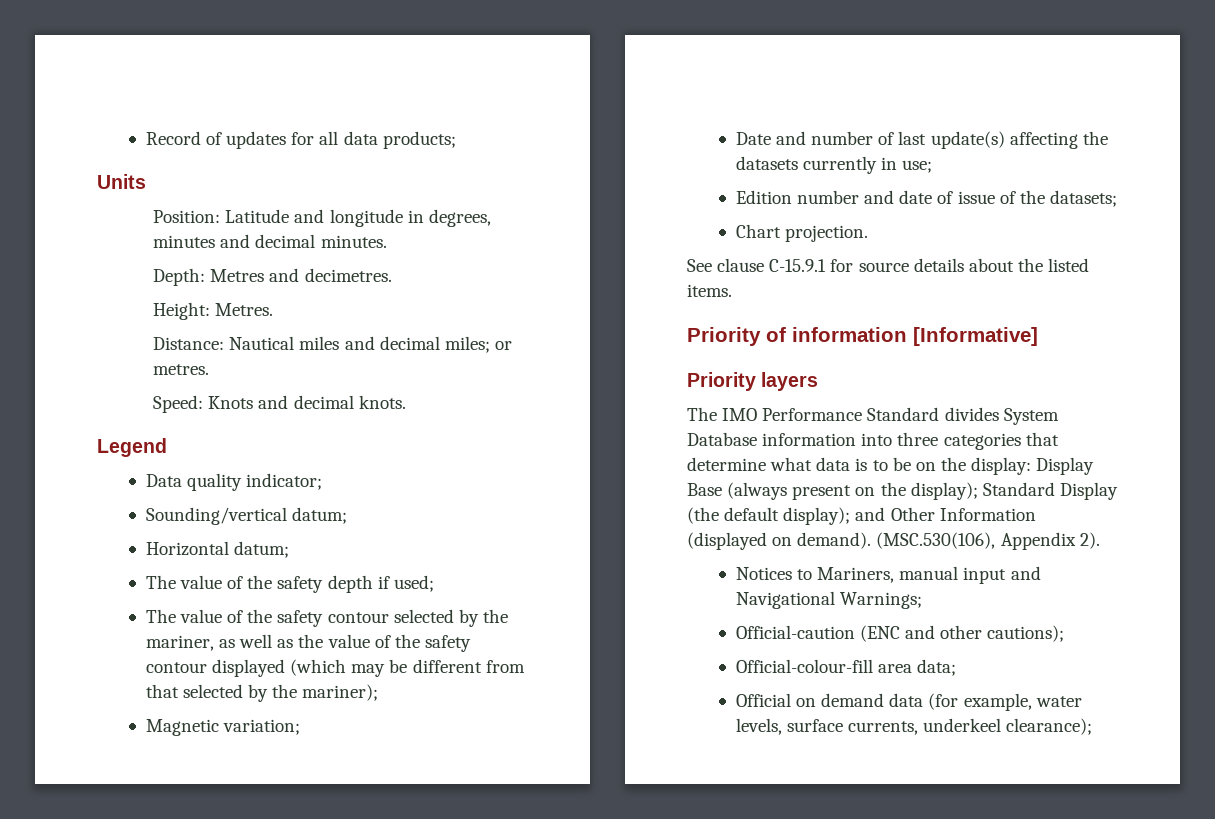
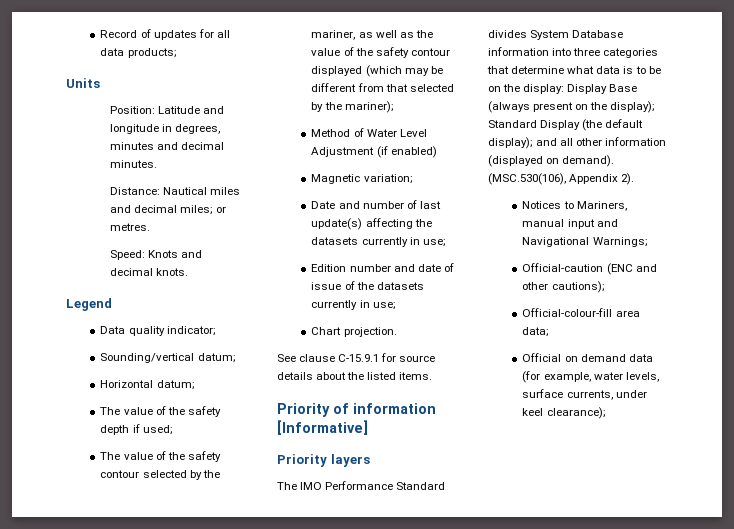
- Depth: Metres and decimetres.
- Height: Metres.
+ Method of Water Level Adjustment (if enabled)
- Edition number and date of issue of the datasets;
+ Edition number and date of issue of the datasets currently in use;
- The IMO Performance Standard divides System Database information into three categories that determine what data is to be on the display: Display Base (always present on the display); Standard Display (the default display); and Other Information (displayed on demand).
+ The IMO Performance Standard divides System Database information into three categories that determine what data is to be on the display: Display Base (always present on the display); Standard Display (the default display); and all other information (displayed on demand).
- Official on demand data (for example, water levels, surface currents, underkeel clearance);
+ Official on demand data (for example, water levels, surface currents, under keel clearance);

